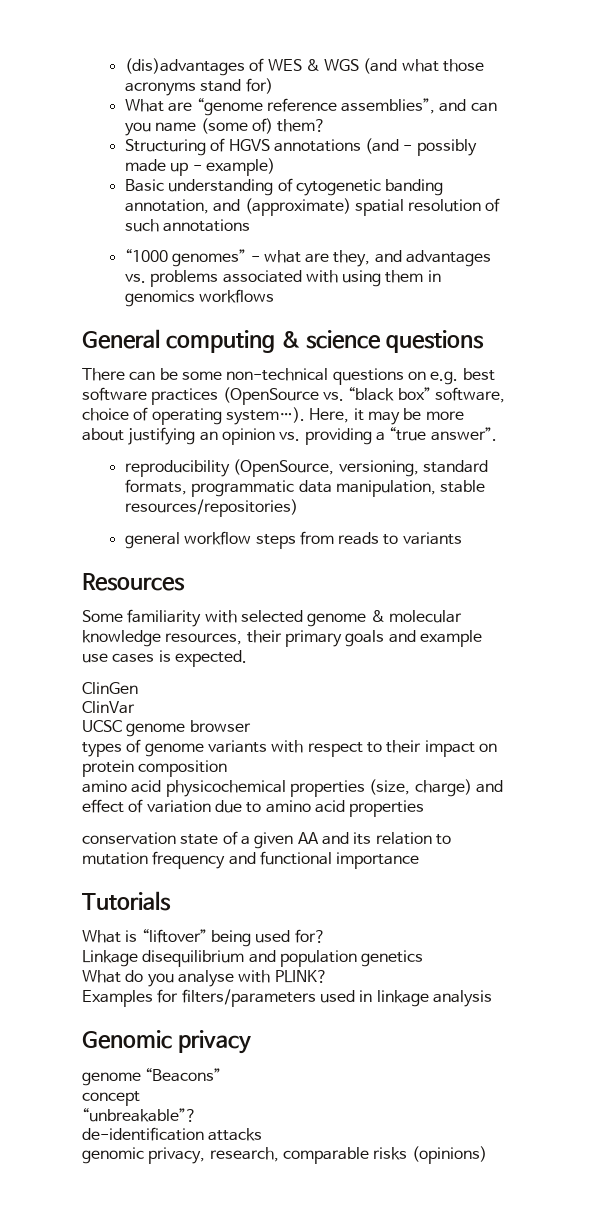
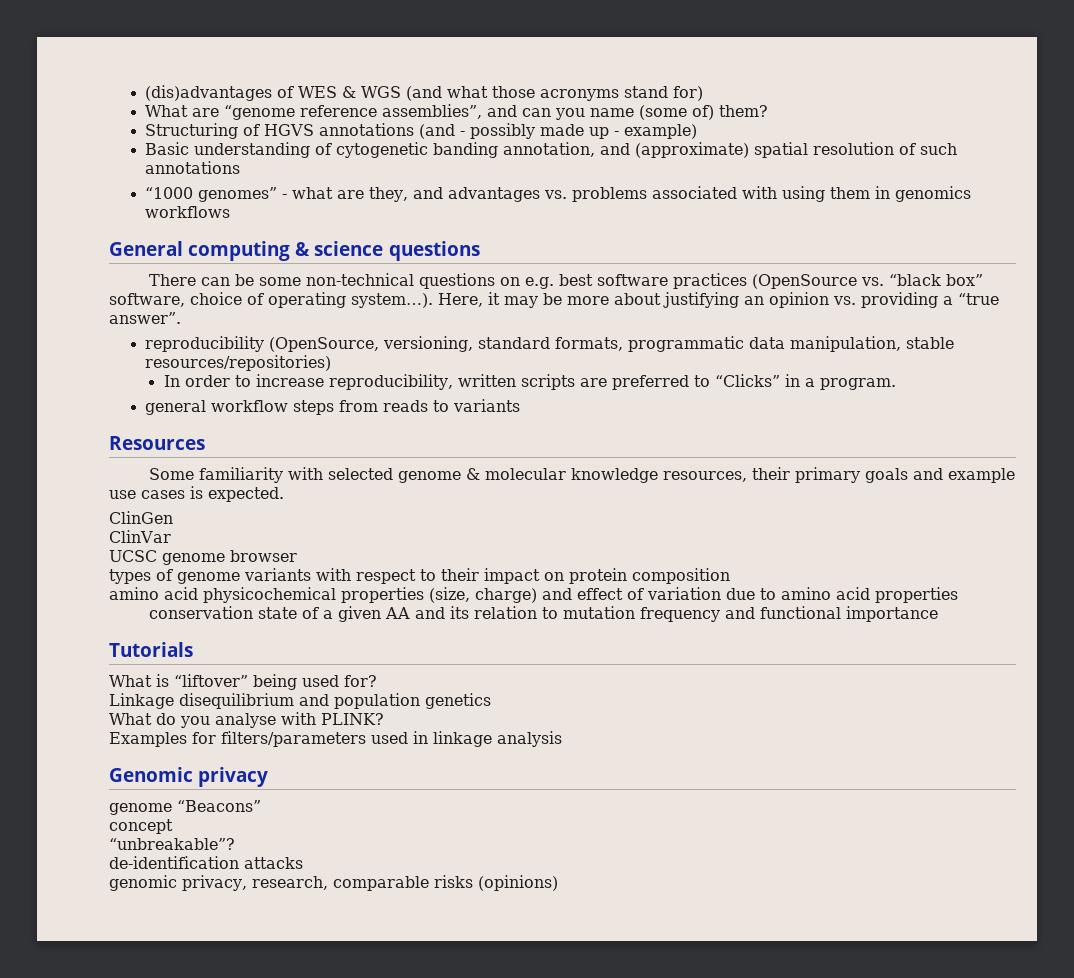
+ In order to increase reproducibility, written scripts are preferred to “Clicks” in a program.

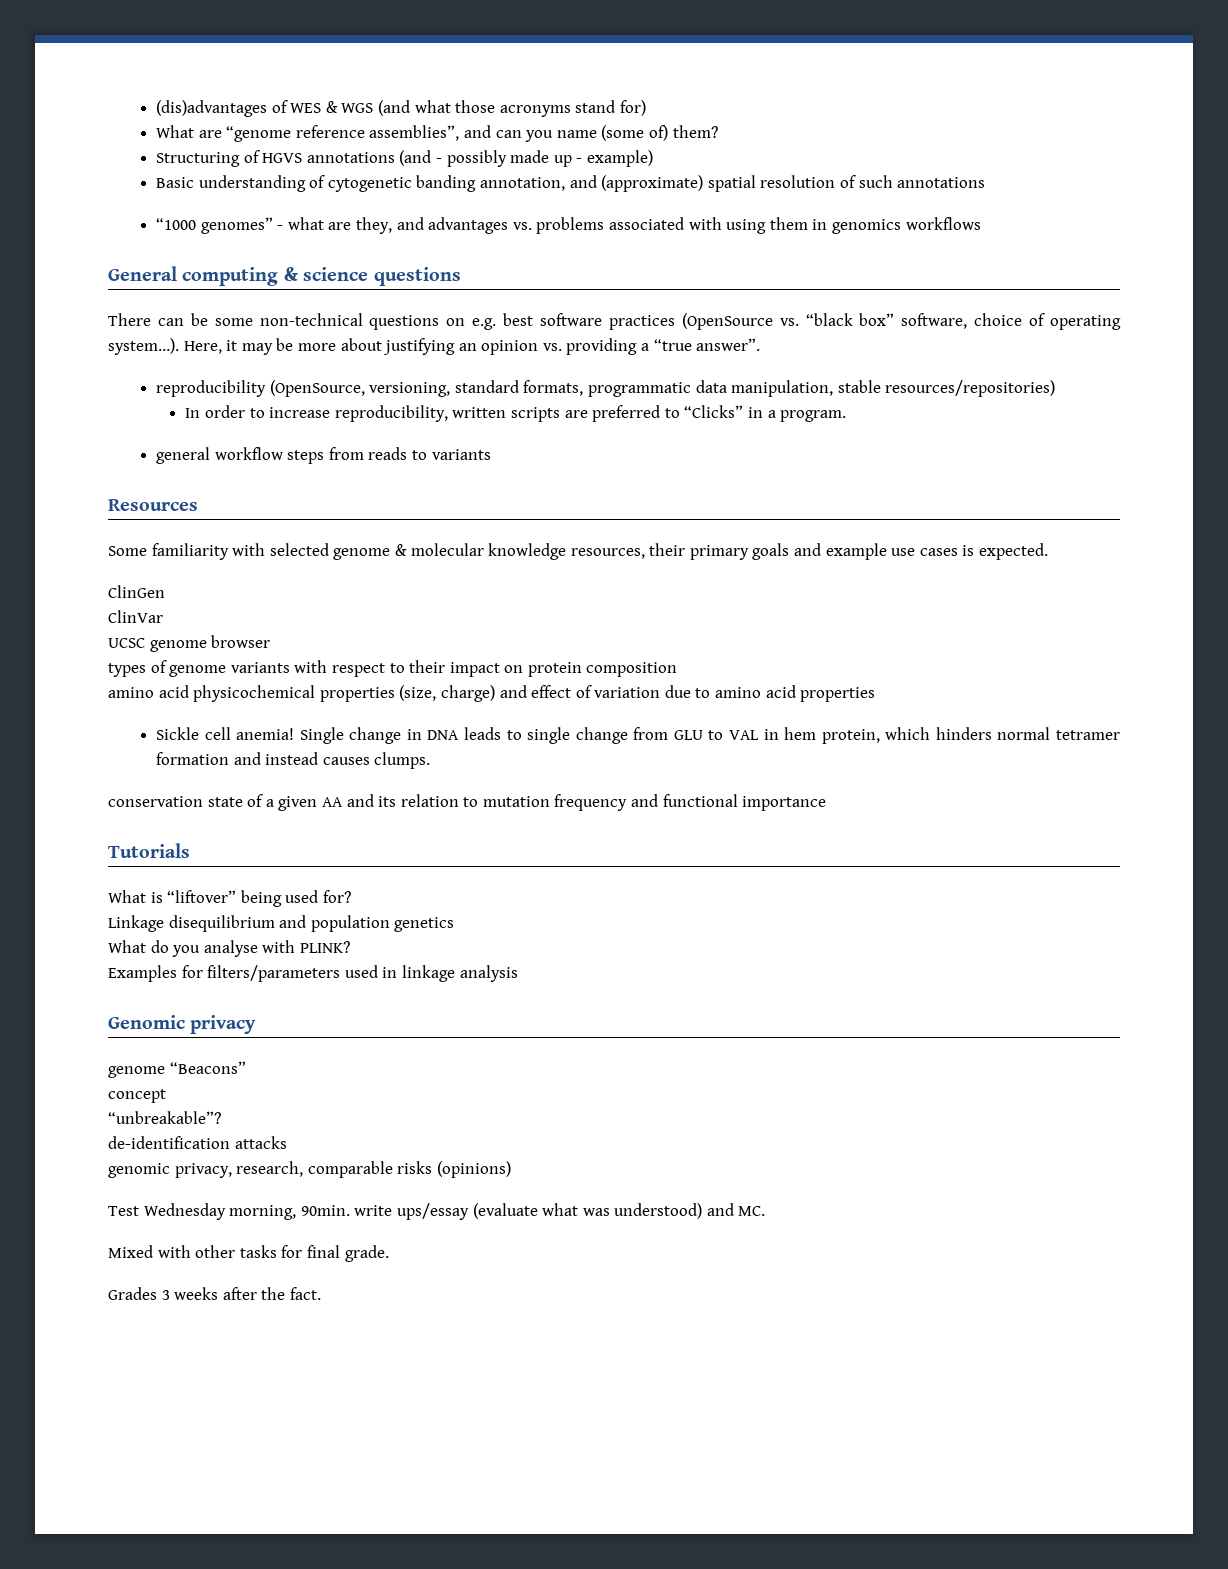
+ Sickle cell anemia! Single change in DNA leads to single change from GLU to VAL in hem protein, which hinders normal tetramer formation and instead causes clumps.
+ Test Wednesday morning, 90min. write ups/essay (evaluate what was understood) and MC.
+ Mixed with other tasks for final grade.
+ Grades 3 weeks after the fact.

